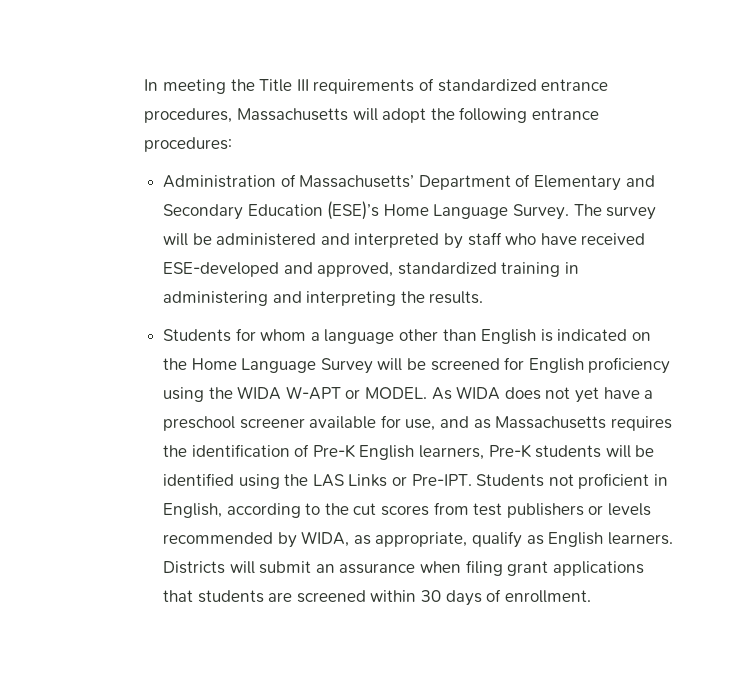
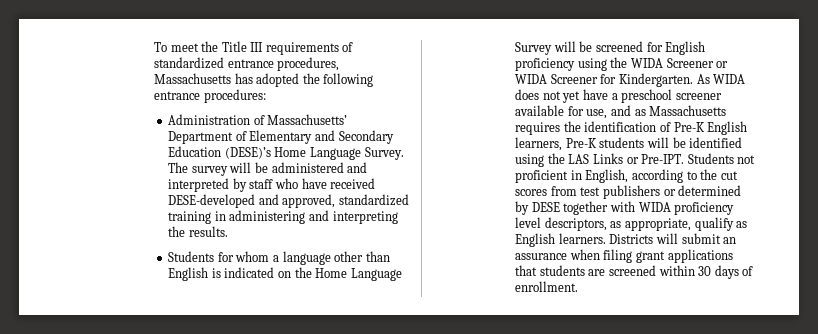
- In meeting the Title III requirements of standardized entrance procedures, Massachusetts will adopt the following entrance procedures:
+ To meet the Title III requirements of standardized entrance procedures, Massachusetts has adopted the following entrance procedures:
- Administration of Massachusetts’ Department of Elementary and Secondary Education (ESE)’s Home Language Survey.
+ Administration of Massachusetts’ Department of Elementary and Secondary Education (DESE)’s Home Language Survey.
- The survey will be administered and interpreted by staff who have received ESE-developed and approved, standardized training in administering and interpreting the results.
+ The survey will be administered and interpreted by staff who have received DESE-developed and approved, standardized training in administering and interpreting the results.
- Students for whom a language other than English is indicated on the Home Language Survey will be screened for English proficiency using the WIDA W-APT or MODEL.
+ Students for whom a language other than English is indicated on the Home Language Survey will be screened for English proficiency using the WIDA Screener or WIDA Screener for Kindergarten.
- Students not proficient in English, according to the cut scores from test publishers or levels recommended by WIDA, as appropriate, qualify as English learners.
+ Students not proficient in English, according to the cut scores from test publishers or determined by DESE together with WIDA proficiency level descriptors, as appropriate, qualify as English learners.

